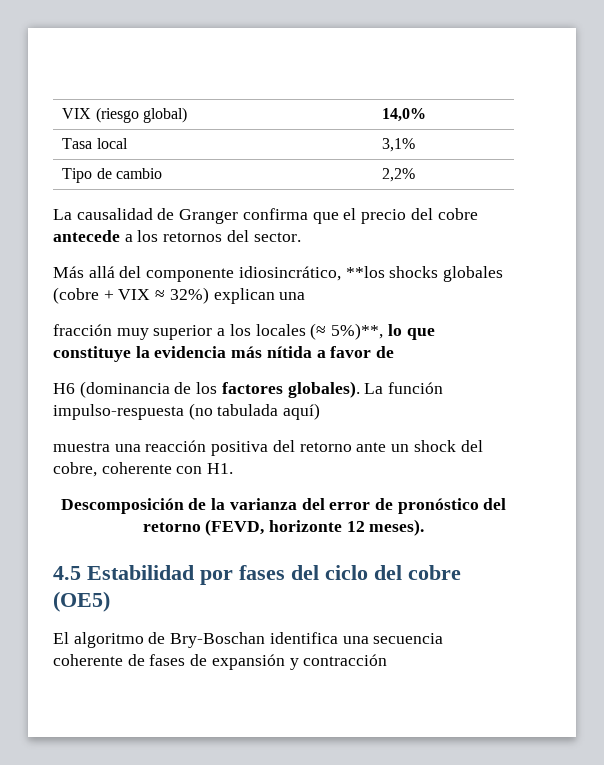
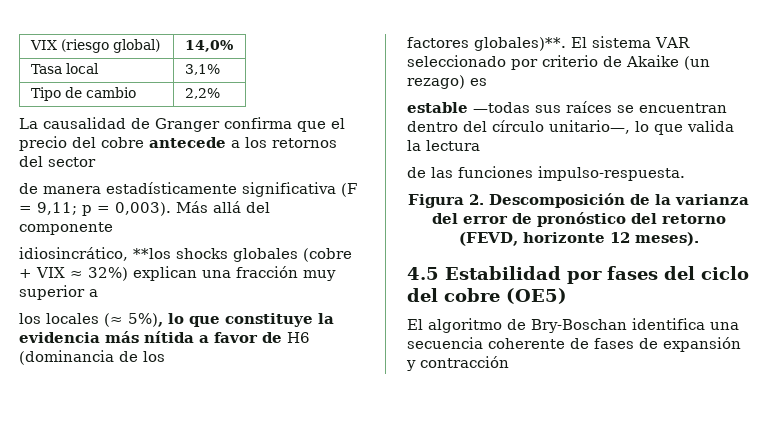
- La causalidad de Granger confirma que el precio del cobre antecede a los retornos del sector.
- Más allá del componente idiosincrático, **los shocks globales (cobre + VIX ≈ 32%) explican una
- fracción muy superior a los locales (≈ 5%)**, lo que constituye la evidencia más nítida a favor de
- H6 (dominancia de los factores globales). La función impulso-respuesta (no tabulada aquí)
- muestra una reacción positiva del retorno ante un shock del cobre, coherente con H1.
- Descomposición de la varianza del error de pronóstico del retorno (FEVD, horizonte 12 meses).
+ La causalidad de Granger confirma que el precio del cobre antecede a los retornos del sector
+ de manera estadísticamente significativa (F = 9,11; p = 0,003). Más allá del componente
+ idiosincrático, **los shocks globales (cobre + VIX ≈ 32%) explican una fracción muy superior a
+ los locales (≈ 5%), lo que constituye la evidencia más nítida a favor de H6 (dominancia de los
+ factores globales)**. El sistema VAR seleccionado por criterio de Akaike (un rezago) es
+ estable —todas sus raíces se encuentran dentro del círculo unitario—, lo que valida la lectura
+ de las funciones impulso-respuesta.
+ Figura 2. Descomposición de la varianza del error de pronóstico del retorno (FEVD, horizonte 12 meses).

